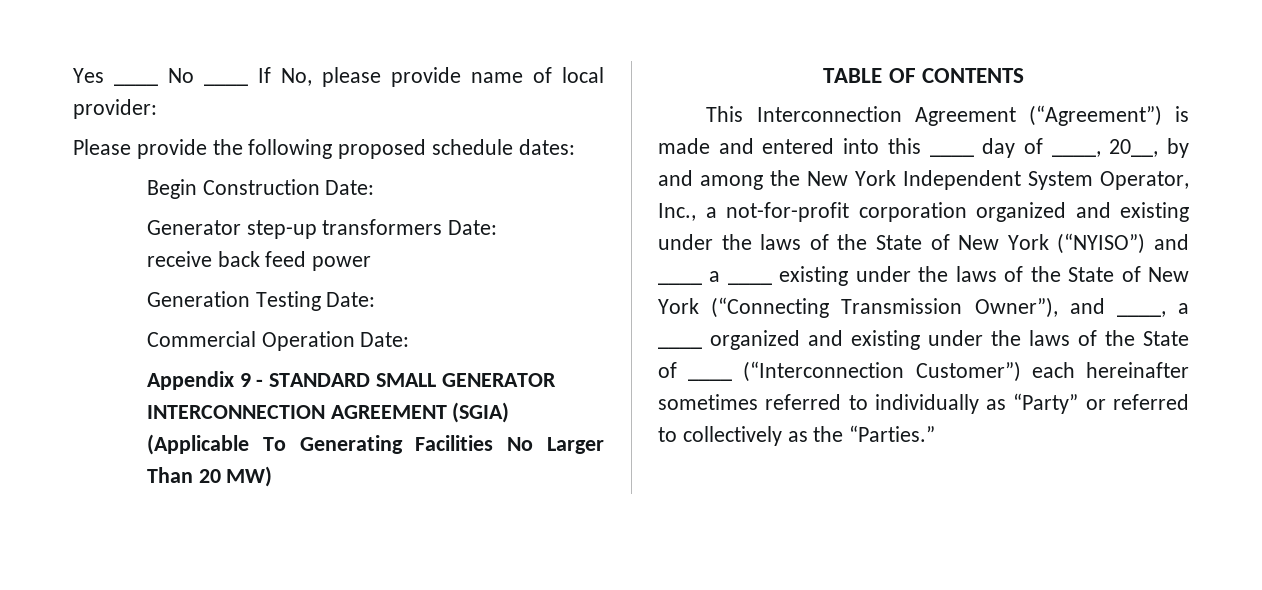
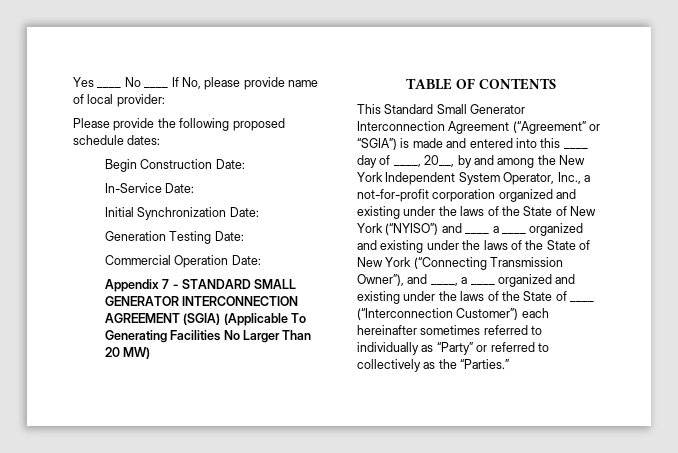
- Generator step-up transformers Date:
- receive back feed power
+ In-Service Date:
+ Initial Synchronization Date:
- Appendix 9 - STANDARD SMALL GENERATOR INTERCONNECTION AGREEMENT (SGIA) (Applicable To Generating Facilities No Larger Than 20 MW)
+ Appendix 7 - STANDARD SMALL GENERATOR INTERCONNECTION AGREEMENT (SGIA) (Applicable To Generating Facilities No Larger Than 20 MW)
- This Interconnection Agreement (“Agreement”) is made and entered into this ____ day of ____, 20__, by and among the New York Independent System Operator, Inc., a not-for-profit corporation organized and existing under the laws of the State of New York (“NYISO”) and ____ a ____ existing under the laws of the State of New York (“Connecting Transmission Owner”), and ____, a ____ organized and existing under the laws of the State of ____ (“Interconnection Customer”) each hereinafter sometimes referred to individually as “Party” or referred to collectively as the “Parties.”
+ This Standard Small Generator Interconnection Agreement (“Agreement” or “SGIA”) is made and entered into this ____ day of ____, 20__, by and among the New York Independent System Operator, Inc., a not-for-profit corporation organized and existing under the laws of the State of New York (“NYISO”) and ____ a ____ organized and existing under the laws of the State of New York (“Connecting Transmission Owner”), and ____, a ____ organized and existing under the laws of the State of ____ (“Interconnection Customer”) each hereinafter sometimes referred to individually as “Party” or referred to collectively as the “Parties.”

